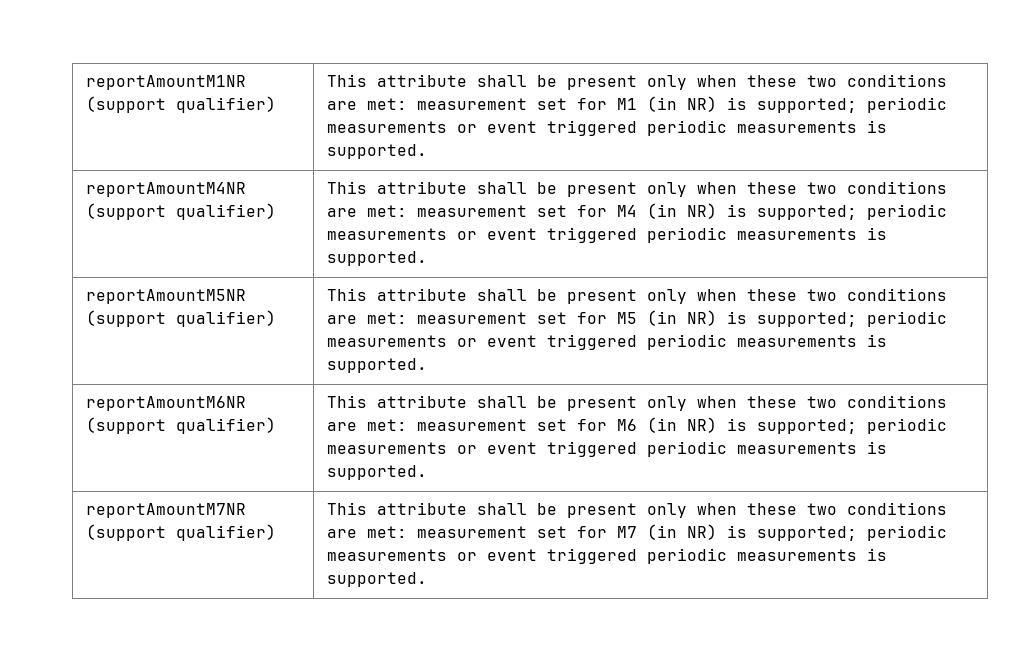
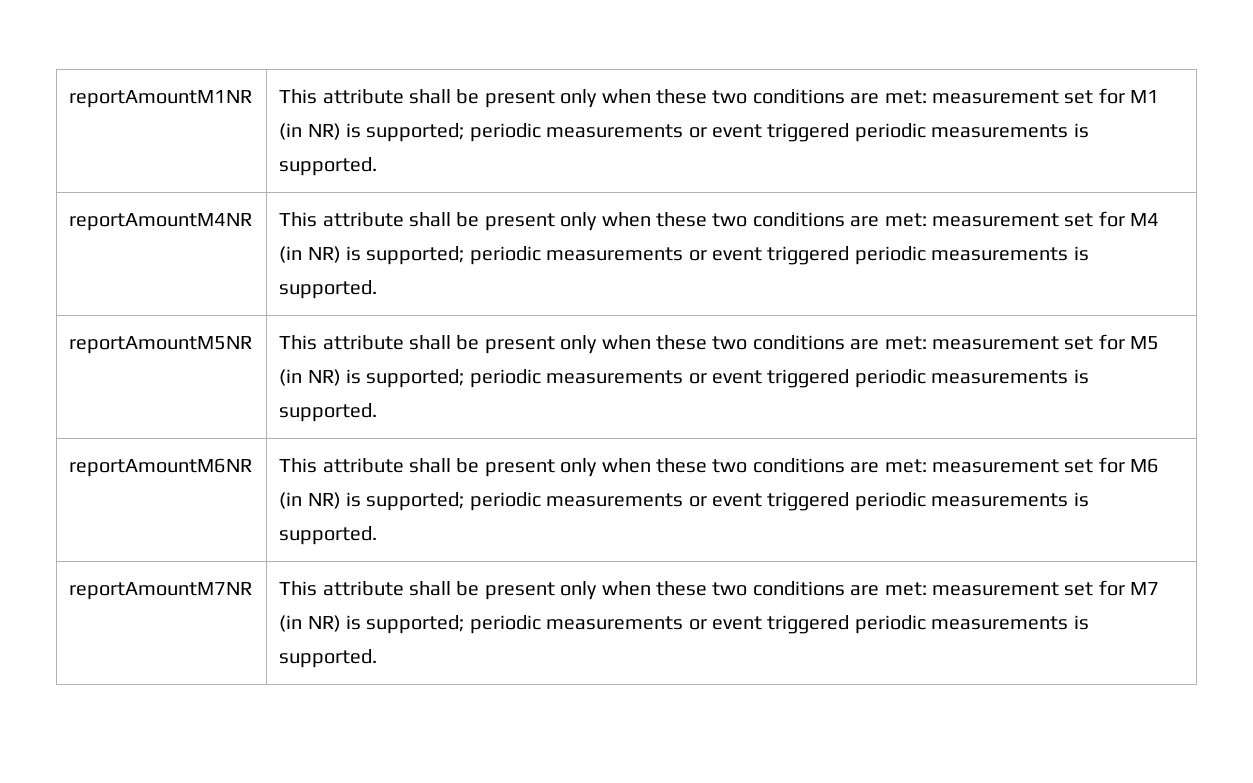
- reportAmountM1NR (support qualifier) | This attribute shall be present only when these two conditions are met: measurement set for M1 (in NR) is supported; periodic measurements or event triggered periodic measurements is supported.
+ reportAmountM1NR | This attribute shall be present only when these two conditions are met: measurement set for M1 (in NR) is supported; periodic measurements or event triggered periodic measurements is supported.
- reportAmountM4NR (support qualifier) | This attribute shall be present only when these two conditions are met: measurement set for M4 (in NR) is supported; periodic measurements or event triggered periodic measurements is supported.
+ reportAmountM4NR | This attribute shall be present only when these two conditions are met: measurement set for M4 (in NR) is supported; periodic measurements or event triggered periodic measurements is supported.
- reportAmountM5NR (support qualifier) | This attribute shall be present only when these two conditions are met: measurement set for M5 (in NR) is supported; periodic measurements or event triggered periodic measurements is supported.
+ reportAmountM5NR | This attribute shall be present only when these two conditions are met: measurement set for M5 (in NR) is supported; periodic measurements or event triggered periodic measurements is supported.
- reportAmountM6NR (support qualifier) | This attribute shall be present only when these two conditions are met: measurement set for M6 (in NR) is supported; periodic measurements or event triggered periodic measurements is supported.
+ reportAmountM6NR | This attribute shall be present only when these two conditions are met: measurement set for M6 (in NR) is supported; periodic measurements or event triggered periodic measurements is supported.
- reportAmountM7NR (support qualifier) | This attribute shall be present only when these two conditions are met: measurement set for M7 (in NR) is supported; periodic measurements or event triggered periodic measurements is supported.
+ reportAmountM7NR | This attribute shall be present only when these two conditions are met: measurement set for M7 (in NR) is supported; periodic measurements or event triggered periodic measurements is supported.

